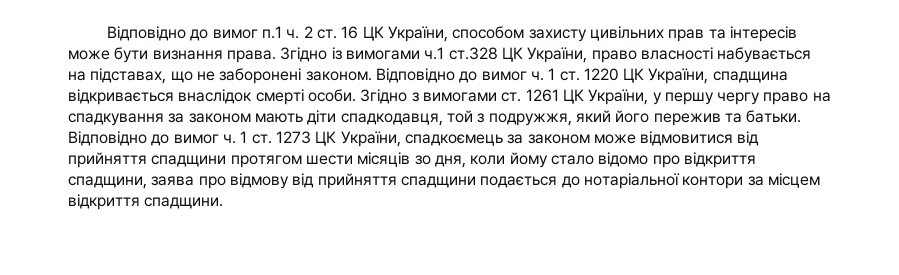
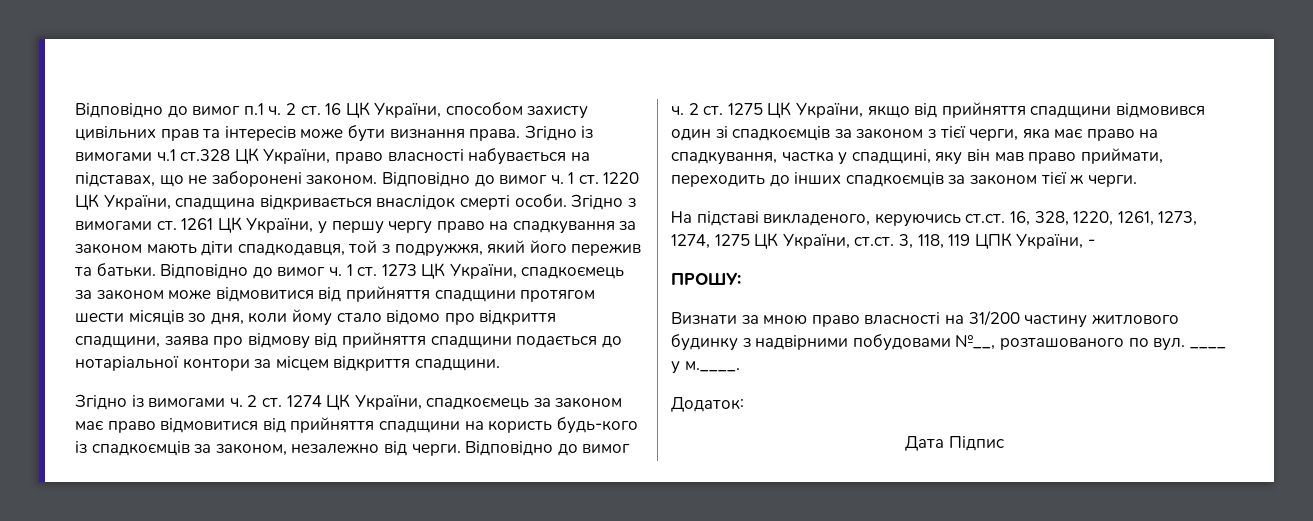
+ Згідно із вимогами ч. 2 ст. 1274 ЦК України, спадкоємець за законом має право відмовитися від прийняття спадщини на користь будь-кого із спадкоємців за законом, незалежно від черги. Відповідно до вимог ч. 2 ст. 1275 ЦК України, якщо від прийняття спадщини відмовився один зі спадкоємців за законом з тієї черги, яка має право на спадкування, частка у спадщині, яку він мав право приймати, переходить до інших спадкоємців за законом тієї ж черги.
+ На підставі викладеного, керуючись ст.ст. 16, 328, 1220, 1261, 1273, 1274, 1275 ЦК України, ст.ст. 3, 118, 119 ЦПК України, -
+ ПРОШУ:
+ Визнати за мною право власності на 31/200 частину житлового будинку з надвірними побудовами №__, розташованого по вул. ____ у м.____.
+ Додаток:
+ Дата Підпис

